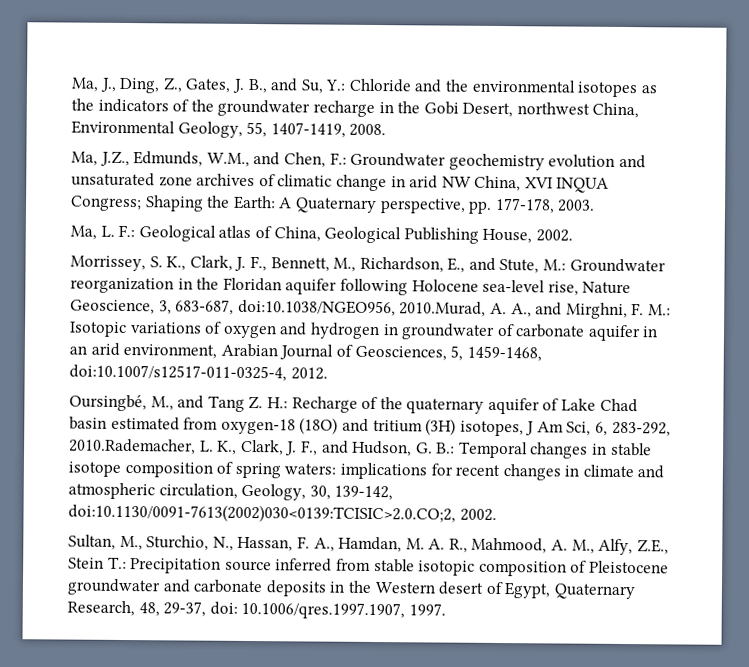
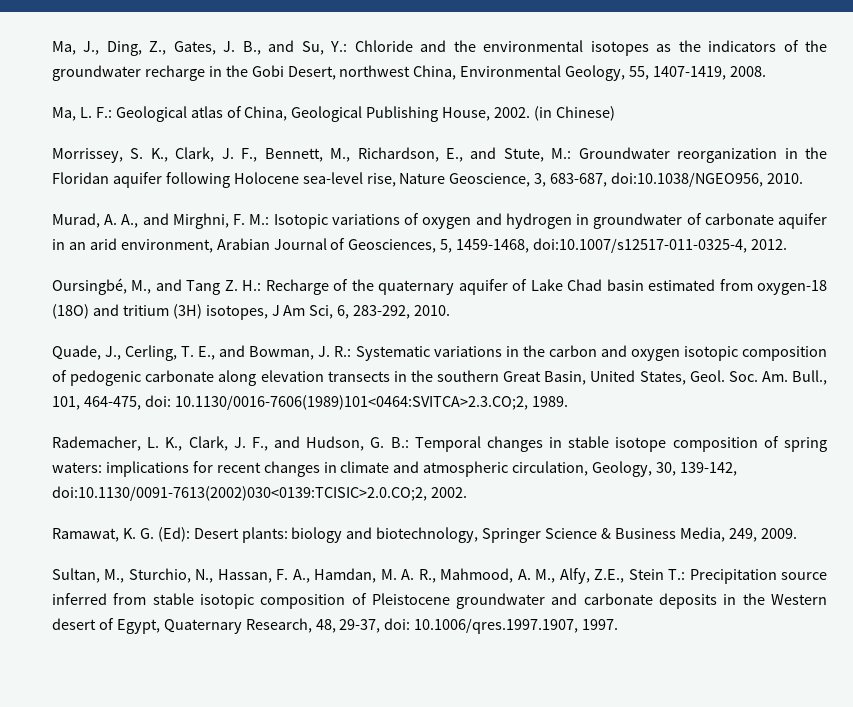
- Ma, J.Z., Edmunds, W.M., and Chen, F.: Groundwater geochemistry evolution and unsaturated zone archives of climatic change in arid NW China, XVI INQUA Congress; Shaping the Earth: A Quaternary perspective, pp. 177-178, 2003.
+ (in Chinese)
- Morrissey, S. K., Clark, J. F., Bennett, M., Richardson, E., and Stute, M.: Groundwater reorganization in the Floridan aquifer following Holocene sea-level rise, Nature Geoscience, 3, 683-687, doi:10.1038/NGEO956, 2010.Murad, A. A., and Mirghni, F. M.: Isotopic variations of oxygen and hydrogen in groundwater of carbonate aquifer in an arid environment, Arabian Journal of Geosciences, 5, 1459-1468, doi:10.1007/s12517-011-0325-4, 2012.
+ Morrissey, S. K., Clark, J. F., Bennett, M., Richardson, E., and Stute, M.: Groundwater reorganization in the Floridan aquifer following Holocene sea-level rise, Nature Geoscience, 3, 683-687, doi:10.1038/NGEO956, 2010.
+ Murad, A. A., and Mirghni, F. M.: Isotopic variations of oxygen and hydrogen in groundwater of carbonate aquifer in an arid environment, Arabian Journal of Geosciences, 5, 1459-1468, doi:10.1007/s12517-011-0325-4, 2012.
- Oursingbé, M., and Tang Z. H.: Recharge of the quaternary aquifer of Lake Chad basin estimated from oxygen-18 (18O) and tritium (3H) isotopes, J Am Sci, 6, 283-292, 2010.Rademacher, L. K., Clark, J. F., and Hudson, G. B.: Temporal changes in stable isotope composition of spring waters: implications for recent changes in climate and atmospheric circulation, Geology, 30, 139-142, doi:10.1130/0091-7613(2002)030<0139:TCISIC>2.0.CO;2, 2002.
+ Oursingbé, M., and Tang Z. H.: Recharge of the quaternary aquifer of Lake Chad basin estimated from oxygen-18 (18O) and tritium (3H) isotopes, J Am Sci, 6, 283-292, 2010.
+ Quade, J., Cerling, T. E., and Bowman, J. R.: Systematic variations in the carbon and oxygen isotopic composition of pedogenic carbonate along elevation transects in the southern Great Basin, United States, Geol. Soc. Am. Bull., 101, 464-475, doi: 10.1130/0016-7606(1989)101<0464:SVITCA>2.3.CO;2, 1989.
+ Rademacher, L. K., Clark, J. F., and Hudson, G. B.: Temporal changes in stable isotope composition of spring waters: implications for recent changes in climate and atmospheric circulation, Geology, 30, 139-142, doi:10.1130/0091-7613(2002)030<0139:TCISIC>2.0.CO;2, 2002.
+ Ramawat, K. G. (Ed): Desert plants: biology and biotechnology, Springer Science & Business Media, 249, 2009.

